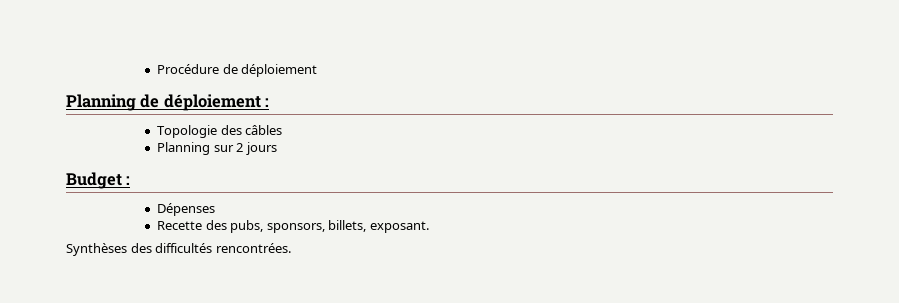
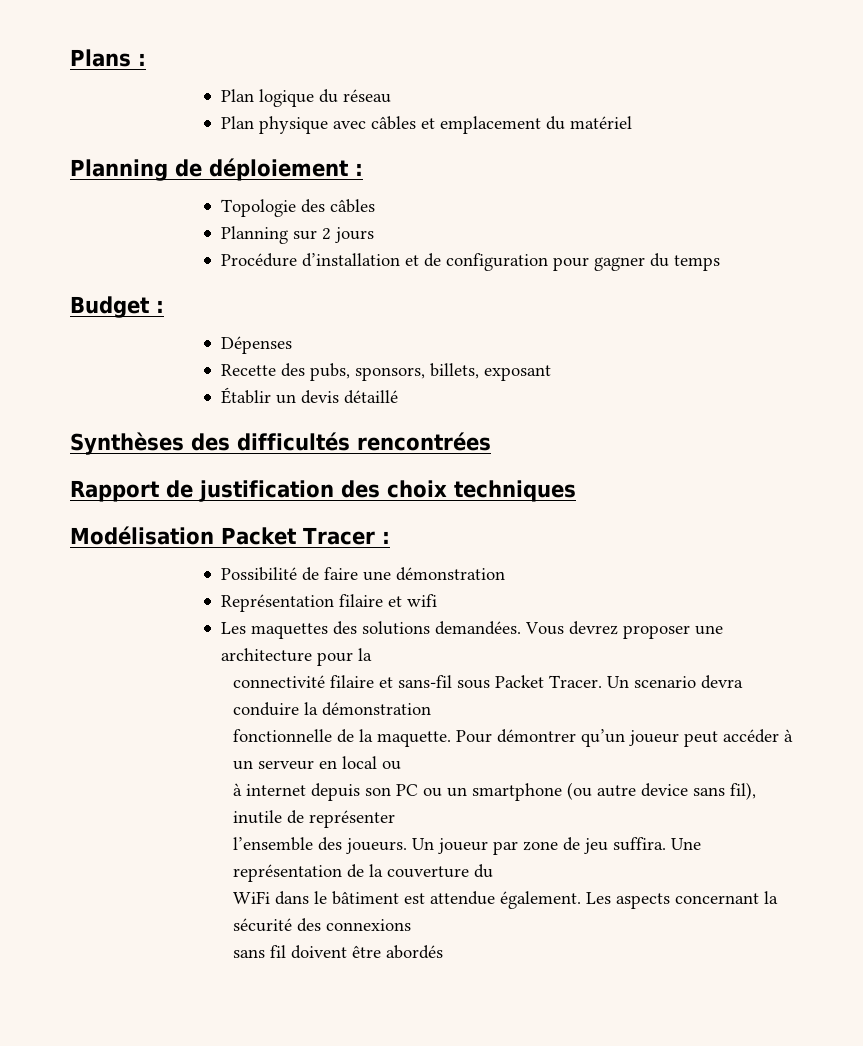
- Procédure de déploiement
+ Plans :
+ Plan logique du réseau
+ Plan physique avec câbles et emplacement du matériel
+ Procédure d’installation et de configuration pour gagner du temps
- Recette des pubs, sponsors, billets, exposant.
- Synthèses des difficultés rencontrées.
+ Recette des pubs, sponsors, billets, exposant
+ Établir un devis détaillé
+ Synthèses des difficultés rencontrées
+ Rapport de justification des choix techniques
+ Modélisation Packet Tracer :
+ Possibilité de faire une démonstration
+ Représentation filaire et wifi
+ Les maquettes des solutions demandées. Vous devrez proposer une architecture pour la
+ connectivité filaire et sans-fil sous Packet Tracer. Un scenario devra conduire la démonstration
+ fonctionnelle de la maquette. Pour démontrer qu’un joueur peut accéder à un serveur en local ou
+ à internet depuis son PC ou un smartphone (ou autre device sans fil), inutile de représenter
+ l’ensemble des joueurs. Un joueur par zone de jeu suffira. Une représentation de la couverture du
+ WiFi dans le bâtiment est attendue également. Les aspects concernant la sécurité des connexions
+ sans fil doivent être abordés

